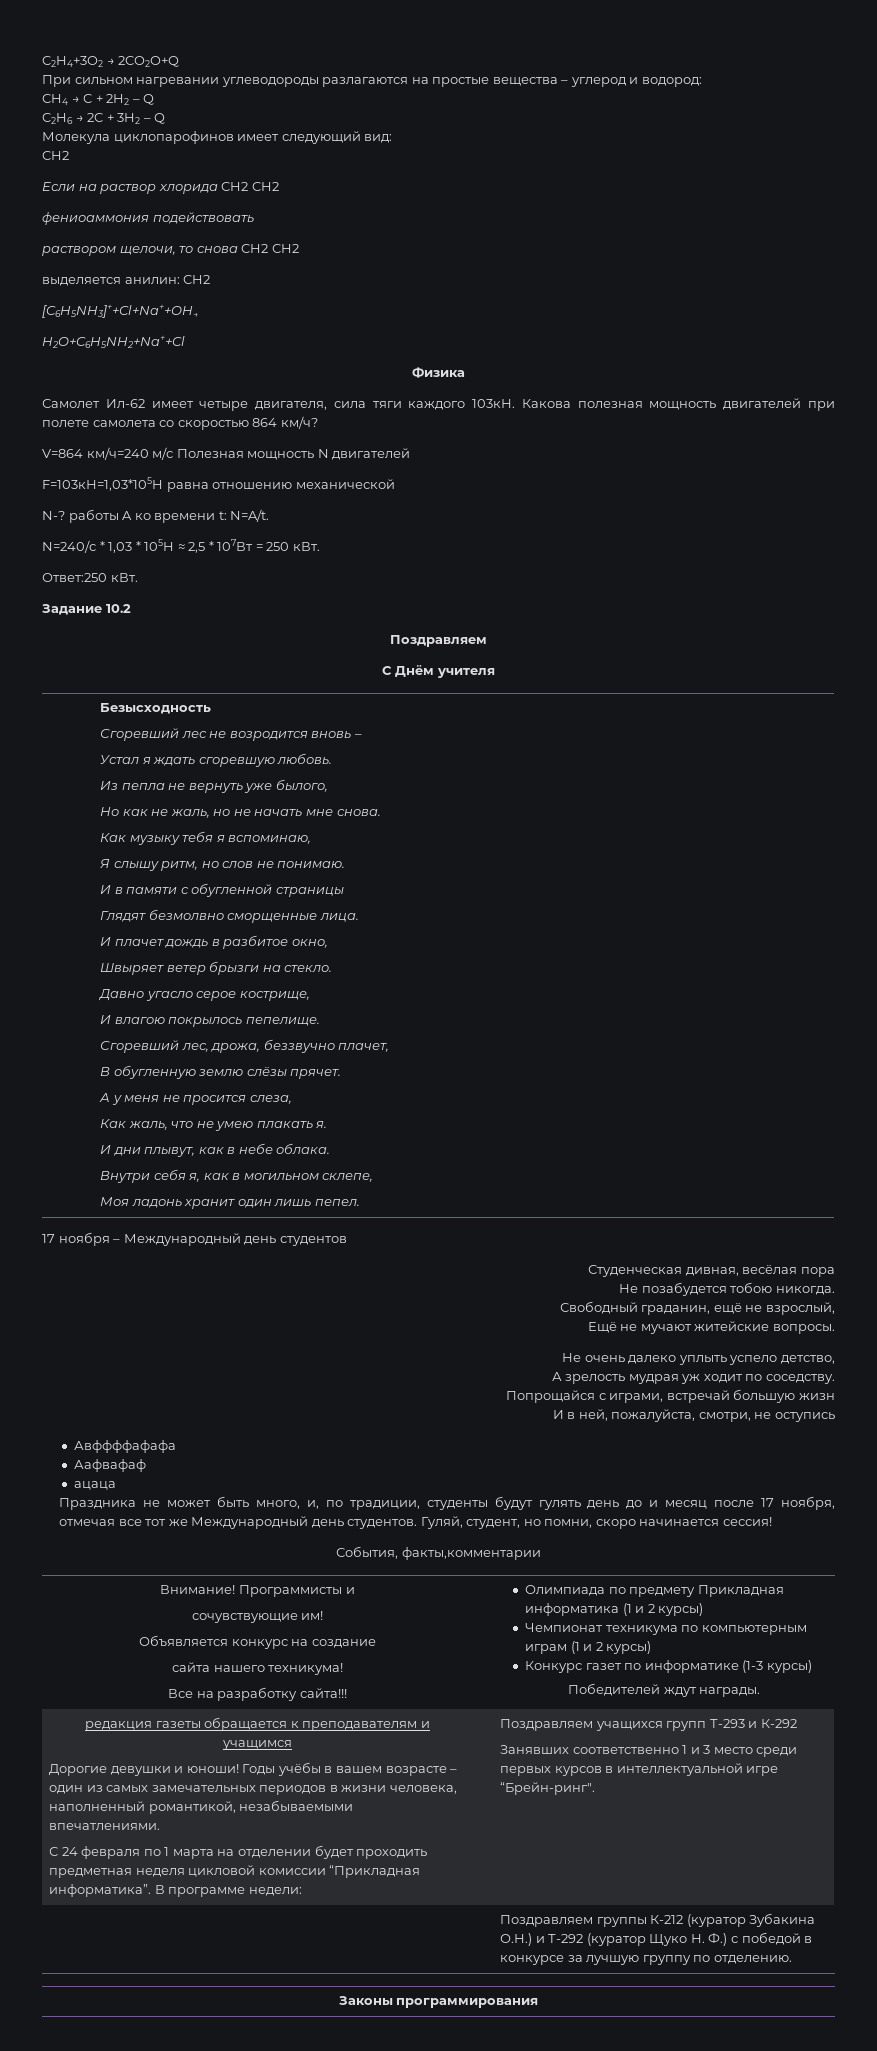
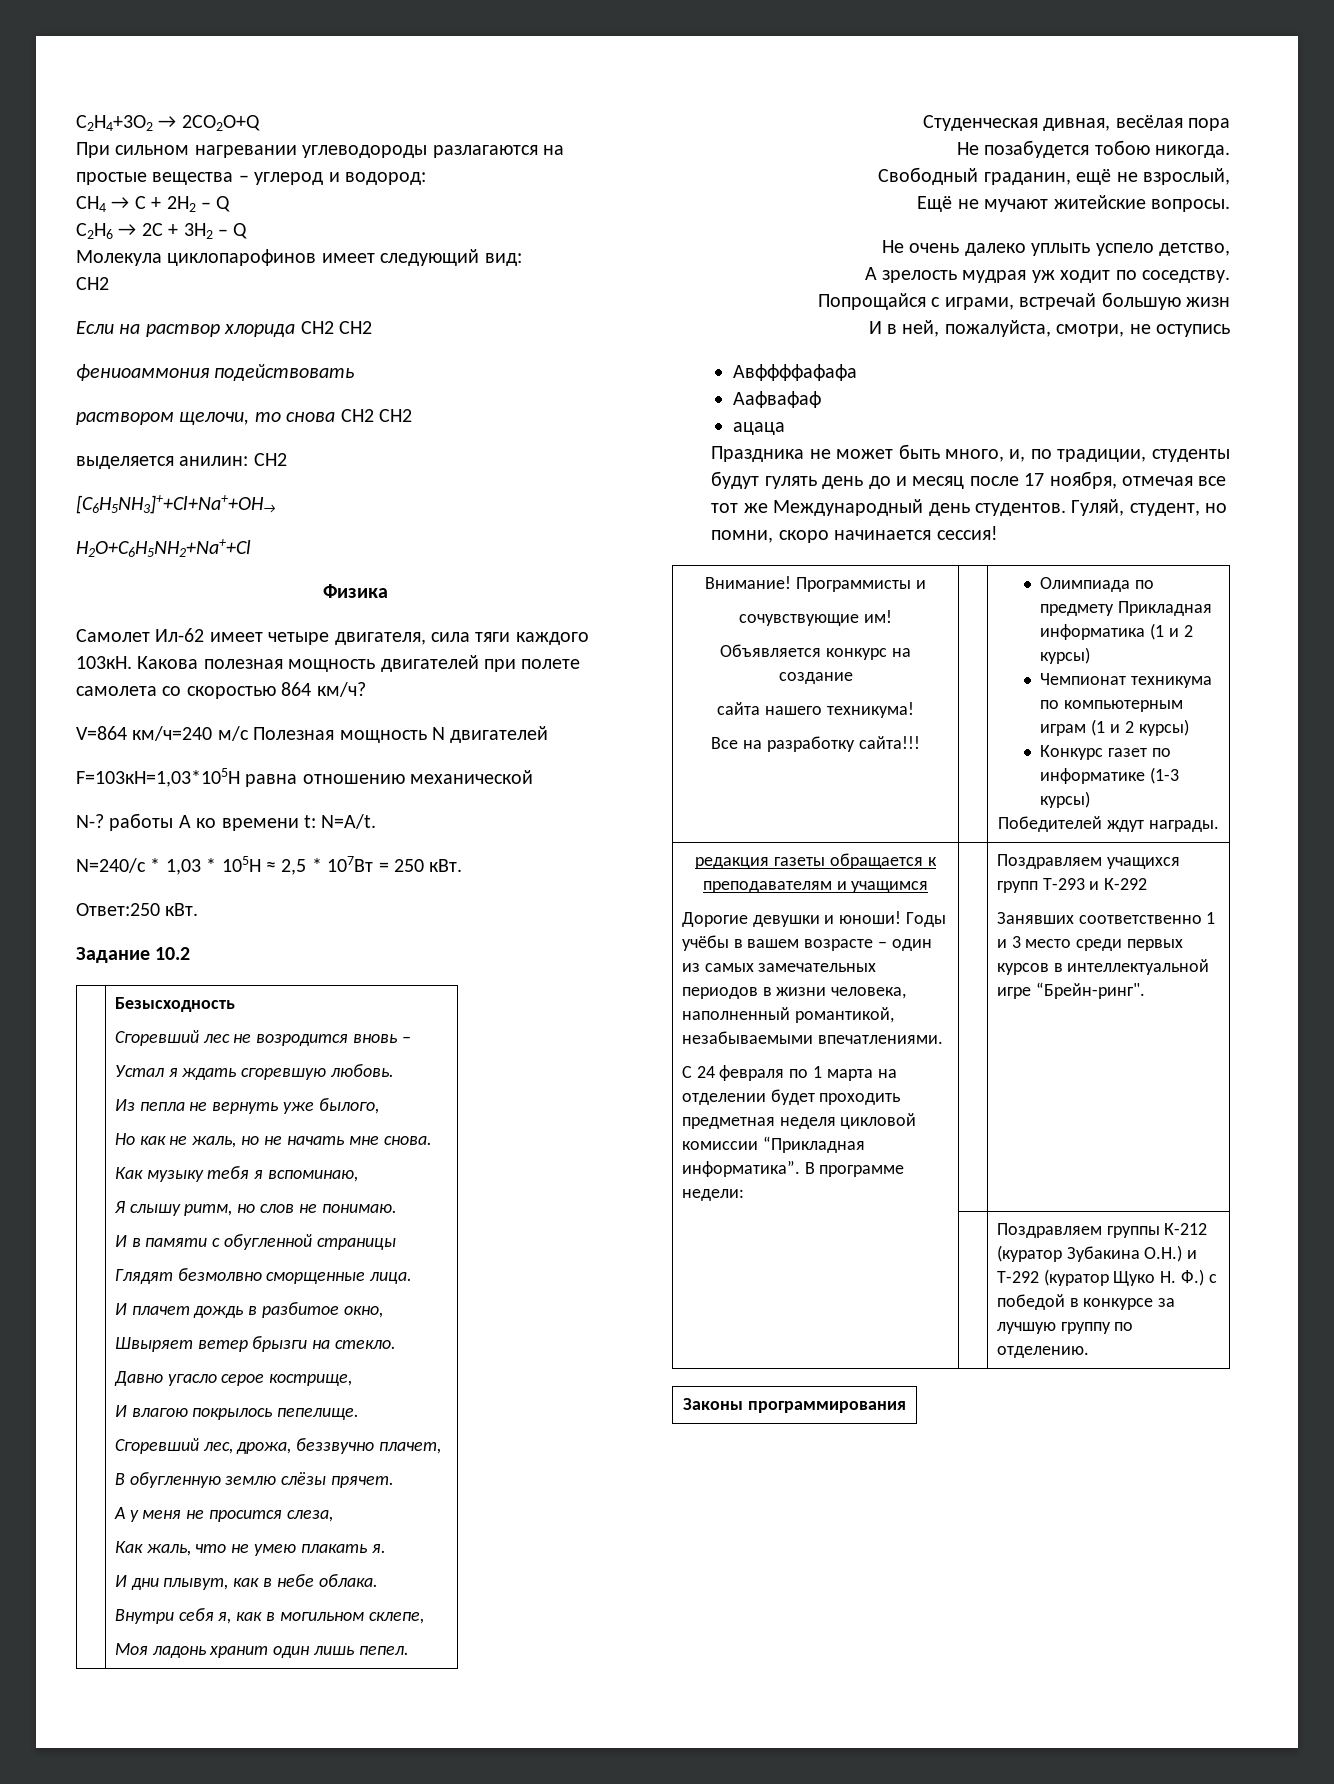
  Задание 10.2
- Поздравляем
- С Днём учителя
- 17 ноября – Международный день студентов
- События, факты,комментарии

